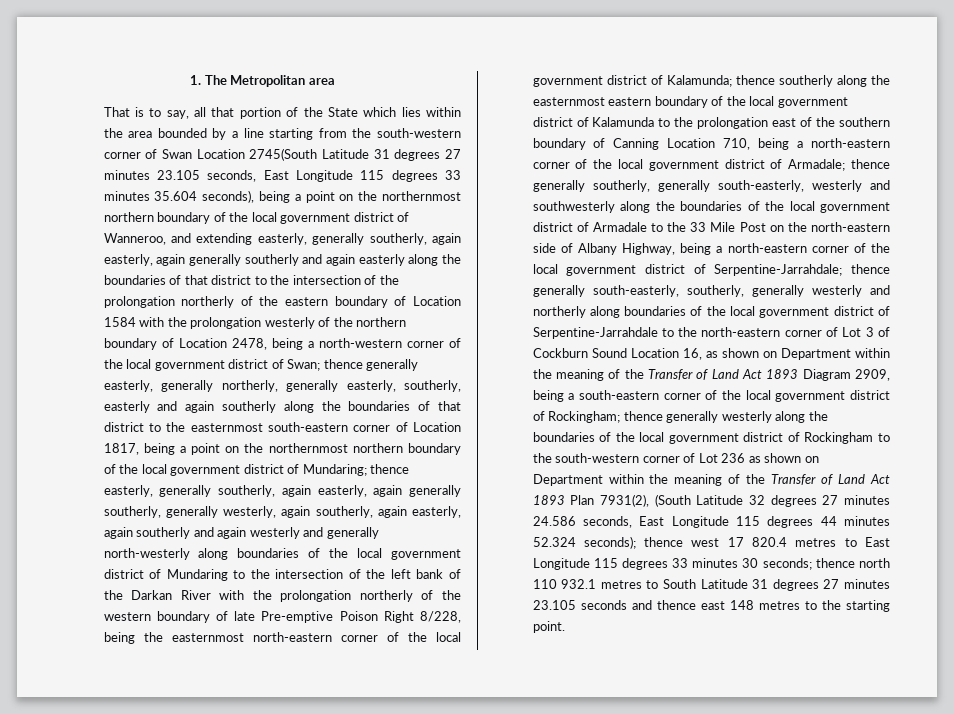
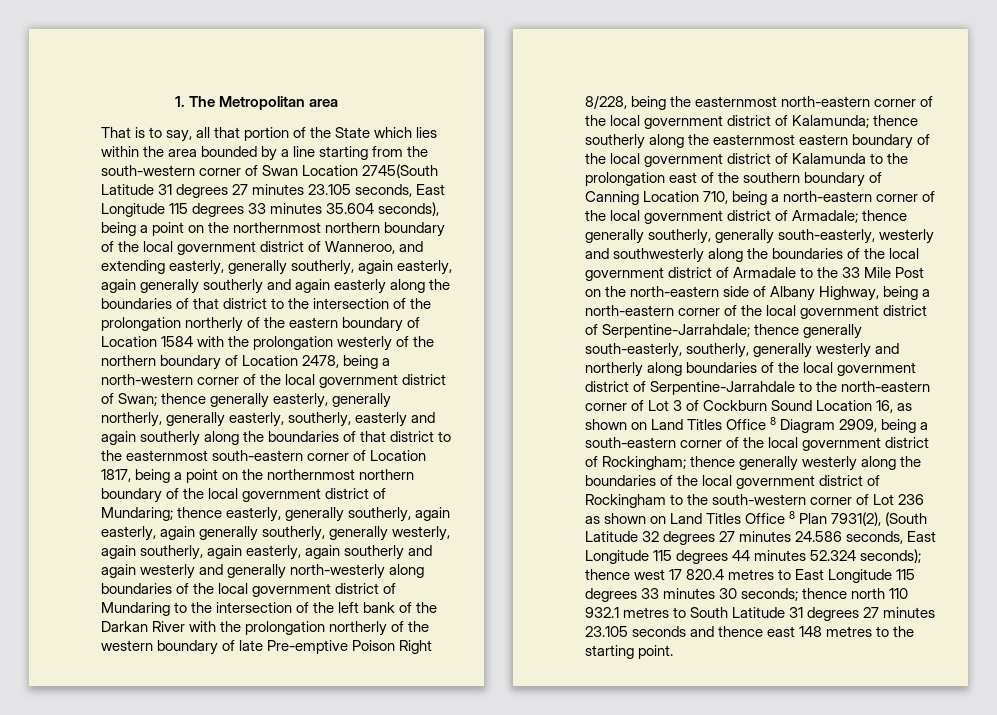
- thence generally south-easterly, southerly, generally westerly and northerly along boundaries of the local government district of Serpentine-Jarrahdale to the north-eastern corner of Lot 3 of Cockburn Sound Location 16, as shown on Department within the meaning of the Transfer of Land Act 1893 Diagram 2909, being a south-eastern corner of the local government district of Rockingham;
+ thence generally south-easterly, southerly, generally westerly and northerly along boundaries of the local government district of Serpentine-Jarrahdale to the north-eastern corner of Lot 3 of Cockburn Sound Location 16, as shown on Land Titles Office 8 Diagram 2909, being a south-eastern corner of the local government district of Rockingham;
- thence generally westerly along the boundaries of the local government district of Rockingham to the south-western corner of Lot 236 as shown on Department within the meaning of the Transfer of Land Act 1893 Plan 7931(2), (South Latitude 32 degrees 27 minutes 24.586 seconds, East Longitude 115 degrees 44 minutes 52.324 seconds);
+ thence generally westerly along the boundaries of the local government district of Rockingham to the south-western corner of Lot 236 as shown on Land Titles Office 8 Plan 7931(2), (South Latitude 32 degrees 27 minutes 24.586 seconds, East Longitude 115 degrees 44 minutes 52.324 seconds);

